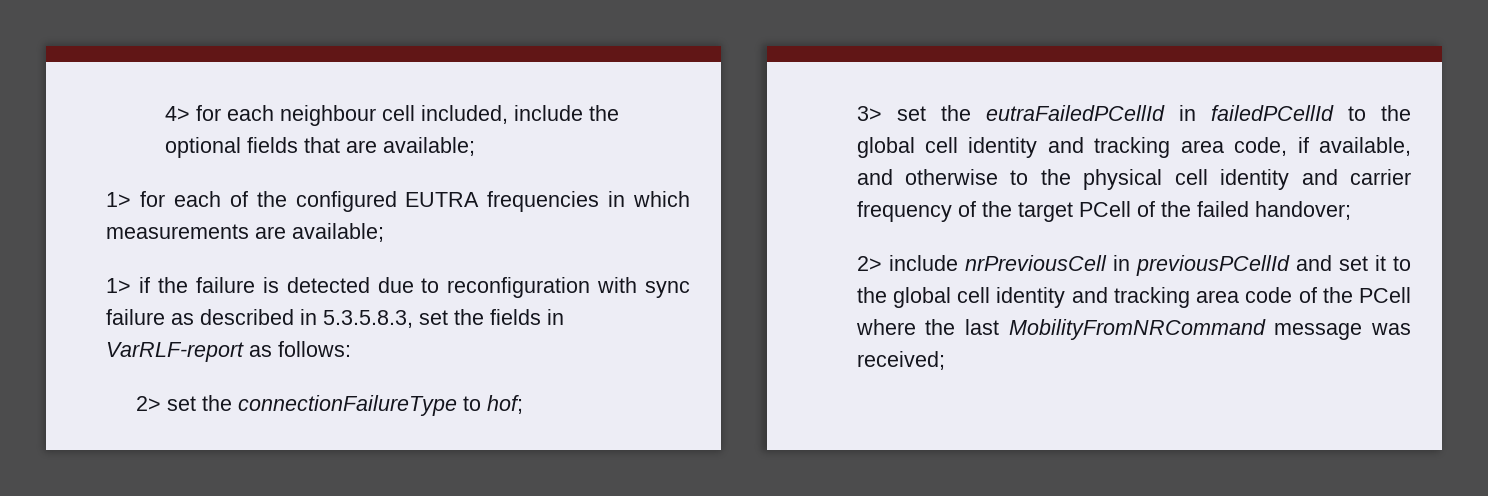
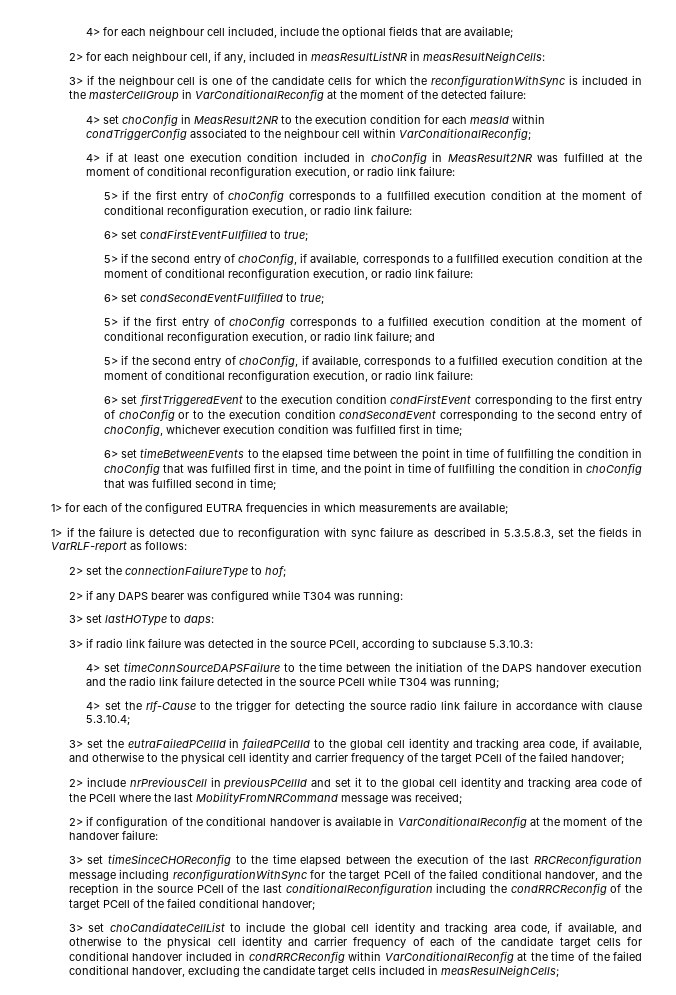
+ 2> for each neighbour cell, if any, included in measResultListNR in measResultNeighCells:
+ 3> if the neighbour cell is one of the candidate cells for which the reconfigurationWithSync is included in the masterCellGroup in VarConditionalReconfig at the moment of the detected failure:
+ 4> set choConfig in MeasResult2NR to the execution condition for each measId within condTriggerConfig associated to the neighbour cell within VarConditionalReconfig;
+ 4> if at least one execution condition included in choConfig in MeasResult2NR was fulfilled at the moment of conditional reconfiguration execution, or radio link failure:
+ 5> if the first entry of choConfig corresponds to a fullfilled execution condition at the moment of conditional reconfiguration execution, or radio link failure:
+ 6> set condFirstEventFullfilled to true;
+ 5> if the second entry of choConfig, if available, corresponds to a fullfilled execution condition at the moment of conditional reconfiguration execution, or radio link failure:
+ 6> set condSecondEventFullfilled to true;
+ 5> if the first entry of choConfig corresponds to a fulfilled execution condition at the moment of conditional reconfiguration execution, or radio link failure; and
+ 5> if the second entry of choConfig, if available, corresponds to a fulfilled execution condition at the moment of conditional reconfiguration execution, or radio link failure:
+ 6> set firstTriggeredEvent to the execution condition condFirstEvent corresponding to the first entry of choConfig or to the execution condition condSecondEvent corresponding to the second entry of choConfig, whichever execution condition was fulfilled first in time;
+ 6> set timeBetweenEvents to the elapsed time between the point in time of fullfilling the condition in choConfig that was fulfilled first in time, and the point in time of fullfilling the condition in choConfig that was fulfilled second in time;
+ 2> if any DAPS bearer was configured while T304 was running:
+ 3> set lastHOType to daps:
+ 3> if radio link failure was detected in the source PCell, according to subclause 5.3.10.3:
+ 4> set timeConnSourceDAPSFailure to the time between the initiation of the DAPS handover execution and the radio link failure detected in the source PCell while T304 was running;
+ 4> set the rlf-Cause to the trigger for detecting the source radio link failure in accordance with clause 5.3.10.4;
+ 2> if configuration of the conditional handover is available in VarConditionalReconfig at the moment of the handover failure:
+ 3> set timeSinceCHOReconfig to the time elapsed between the execution of the last RRCReconfiguration message including reconfigurationWithSync for the target PCell of the failed conditional handover, and the reception in the source PCell of the last conditionalReconfiguration including the condRRCReconfig of the target PCell of the failed conditional handover;
+ 3> set choCandidateCellList to include the global cell identity and tracking area code, if available, and otherwise to the physical cell identity and carrier frequency of each of the candidate target cells for conditional handover included in condRRCReconfig within VarConditionalReconfig at the time of the failed conditional handover, excluding the candidate target cells included in measResulNeighCells;

